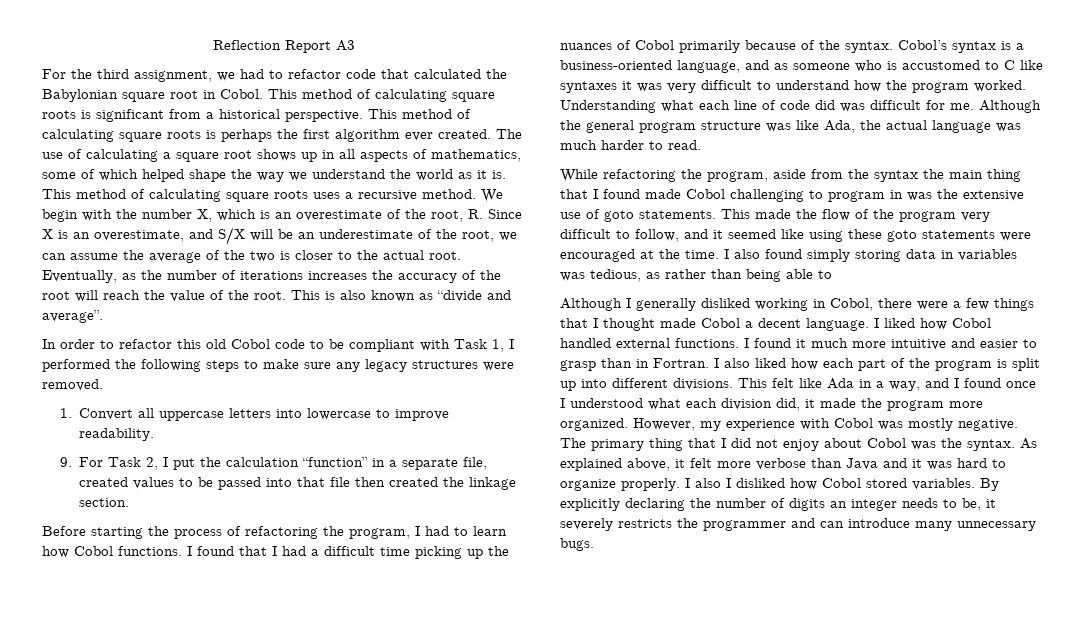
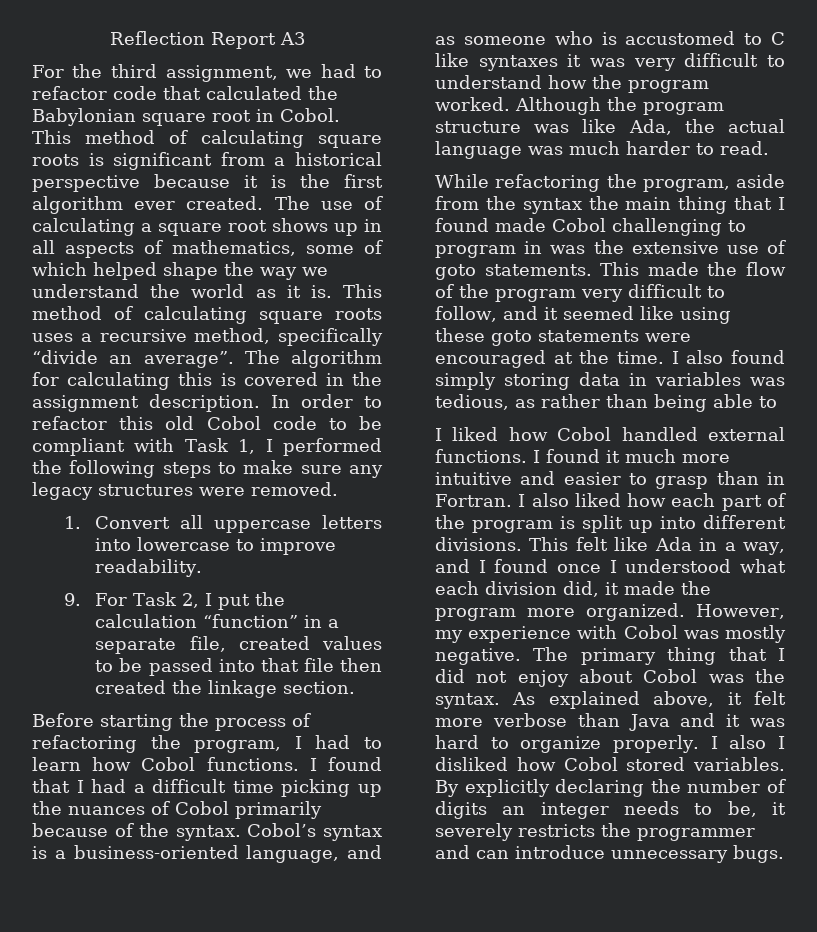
- This method of calculating square roots is significant from a historical perspective. This method of calculating square roots is perhaps the first algorithm ever created.
+ This method of calculating square roots is significant from a historical perspective because it is the first algorithm ever created.
- This method of calculating square roots uses a recursive method. We begin with the number X, which is an overestimate of the root, R. Since X is an overestimate, and S/X will be an underestimate of the root, we can assume the average of the two is closer to the actual root. Eventually, as the number of iterations increases the accuracy of the root will reach the value of the root. This is also known as “divide and average”.
- In order to refactor this old Cobol code to be compliant with Task 1, I performed the following steps to make sure any legacy structures were removed.
+ This method of calculating square roots uses a recursive method, specifically “divide an average”. The algorithm for calculating this is covered in the assignment description. In order to refactor this old Cobol code to be compliant with Task 1, I performed the following steps to make sure any legacy structures were removed.
- Understanding what each line of code did was difficult for me.
- Although the general program structure was like Ada, the actual language was much harder to read.
+ Although the program structure was like Ada, the actual language was much harder to read.
- Although I generally disliked working in Cobol, there were a few things that I thought made Cobol a decent language.
- By explicitly declaring the number of digits an integer needs to be, it severely restricts the programmer and can introduce many unnecessary bugs.
+ By explicitly declaring the number of digits an integer needs to be, it severely restricts the programmer and can introduce unnecessary bugs.

